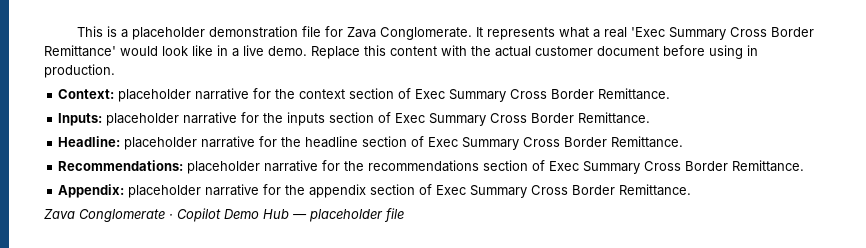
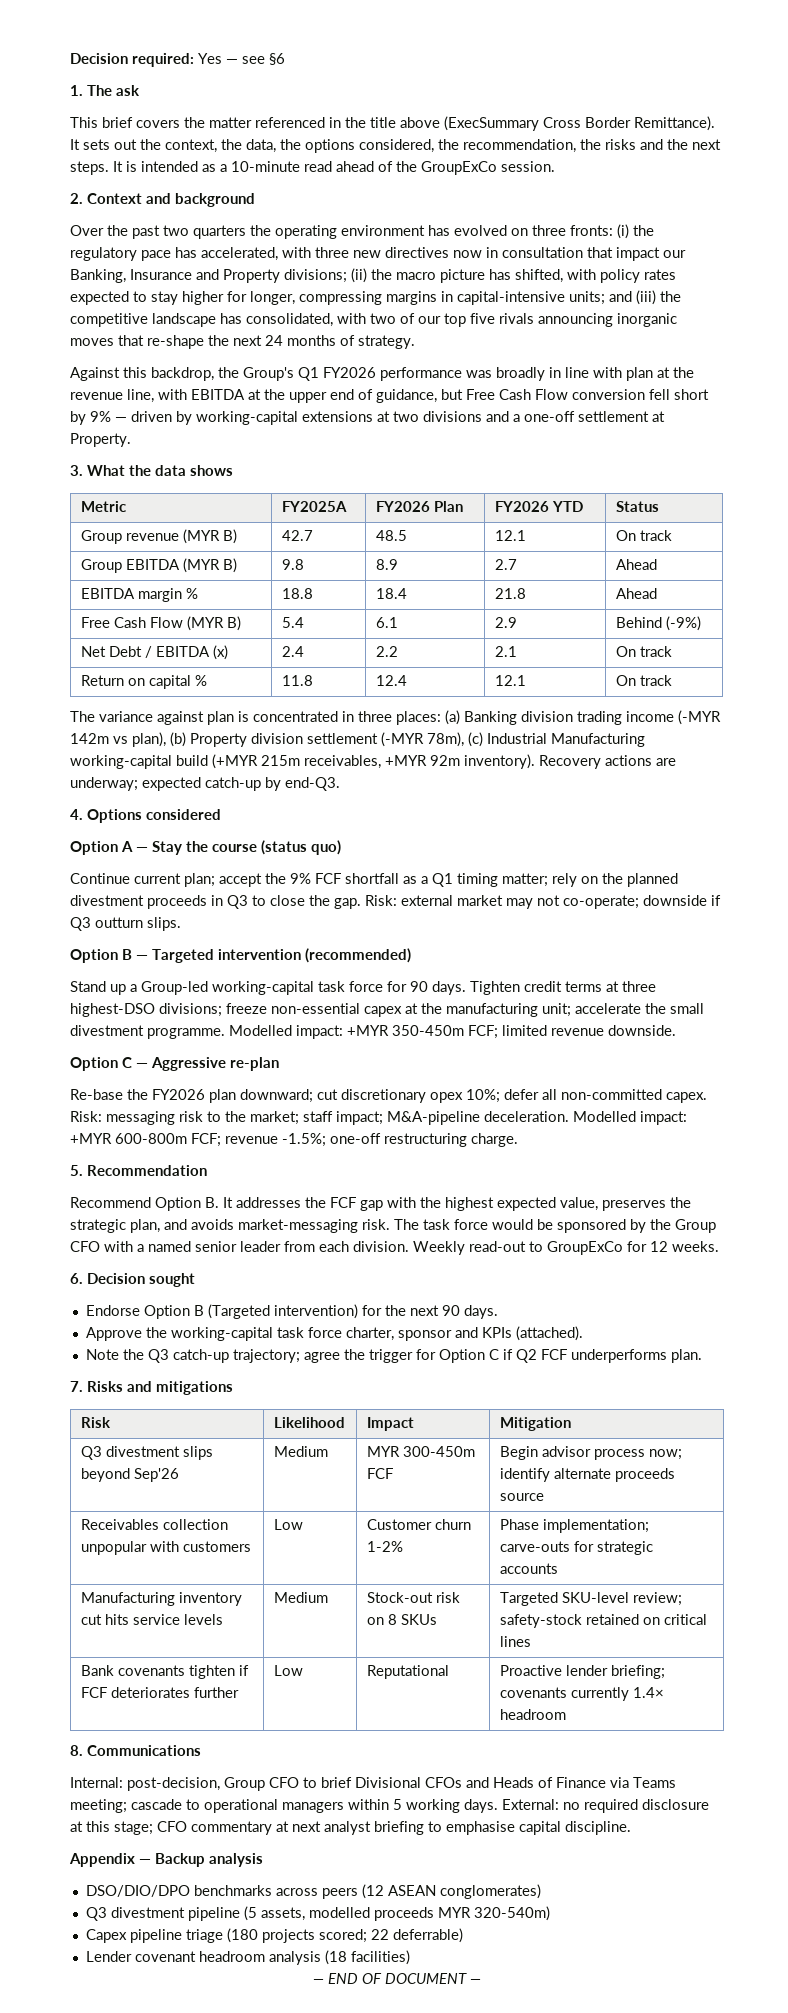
- This is a placeholder demonstration file for Zava Conglomerate. It represents what a real 'Exec Summary Cross Border Remittance' would look like in a live demo. Replace this content with the actual customer document before using in production.
- Context: placeholder narrative for the context section of Exec Summary Cross Border Remittance.
- Inputs: placeholder narrative for the inputs section of Exec Summary Cross Border Remittance.
- Headline: placeholder narrative for the headline section of Exec Summary Cross Border Remittance.
- Recommendations: placeholder narrative for the recommendations section of Exec Summary Cross Border Remittance.
- Appendix: placeholder narrative for the appendix section of Exec Summary Cross Border Remittance.
- Zava Conglomerate · Copilot Demo Hub — placeholder file
+ Decision required: Yes — see §6
+ 1. The ask
+ This brief covers the matter referenced in the title above (ExecSummary Cross Border Remittance). It sets out the context, the data, the options considered, the recommendation, the risks and the next steps. It is intended as a 10-minute read ahead of the GroupExCo session.
+ 2. Context and background
+ Over the past two quarters the operating environment has evolved on three fronts: (i) the regulatory pace has accelerated, with three new directives now in consultation that impact our Banking, Insurance and Property divisions; (ii) the macro picture has shifted, with policy rates expected to stay higher for longer, compressing margins in capital-intensive units; and (iii) the competitive landscape has consolidated, with two of our top five rivals announcing inorganic moves that re-shape the next 24 months of strategy.
+ Against this backdrop, the Group's Q1 FY2026 performance was broadly in line with plan at the revenue line, with EBITDA at the upper end of guidance, but Free Cash Flow conversion fell short by 9% — driven by working-capital extensions at two divisions and a one-off settlement at Property.
+ 3. What the data shows
+ Metric | FY2025A | FY2026 Plan | FY2026 YTD | Status
+ Group revenue (MYR B) | 42.7 | 48.5 | 12.1 | On track
+ Group EBITDA (MYR B) | 9.8 | 8.9 | 2.7 | Ahead
+ EBITDA margin % | 18.8 | 18.4 | 21.8 | Ahead
+ Free Cash Flow (MYR B) | 5.4 | 6.1 | 2.9 | Behind (-9%)
+ Net Debt / EBITDA (x) | 2.4 | 2.2 | 2.1 | On track
+ Return on capital % | 11.8 | 12.4 | 12.1 | On track
+ The variance against plan is concentrated in three places: (a) Banking division trading income (-MYR 142m vs plan), (b) Property division settlement (-MYR 78m), (c) Industrial Manufacturing working-capital build (+MYR 215m receivables, +MYR 92m inventory). Recovery actions are underway; expected catch-up by end-Q3.
+ 4. Options considered
+ Option A — Stay the course (status quo)
+ Continue current plan; accept the 9% FCF shortfall as a Q1 timing matter; rely on the planned divestment proceeds in Q3 to close the gap. Risk: external market may not co-operate; downside if Q3 outturn slips.
+ Option B — Targeted intervention (recommended)
+ Stand up a Group-led working-capital task force for 90 days. Tighten credit terms at three highest-DSO divisions; freeze non-essential capex at the manufacturing unit; accelerate the small divestment programme. Modelled impact: +MYR 350-450m FCF; limited revenue downside.
+ Option C — Aggressive re-plan
+ Re-base the FY2026 plan downward; cut discretionary opex 10%; defer all non-committed capex. Risk: messaging risk to the market; staff impact; M&A-pipeline deceleration. Modelled impact: +MYR 600-800m FCF; revenue -1.5%; one-off restructuring charge.
+ 5. Recommendation
+ Recommend Option B. It addresses the FCF gap with the highest expected value, preserves the strategic plan, and avoids market-messaging risk. The task force would be sponsored by the Group CFO with a named senior leader from each division. Weekly read-out to GroupExCo for 12 weeks.
+ 6. Decision sought
+ Endorse Option B (Targeted intervention) for the next 90 days.
+ Approve the working-capital task force charter, sponsor and KPIs (attached).
+ Note the Q3 catch-up trajectory; agree the trigger for Option C if Q2 FCF underperforms plan.
+ 7. Risks and mitigations
+ Risk | Likelihood | Impact | Mitigation
+ Q3 divestment slips beyond Sep'26 | Medium | MYR 300-450m FCF | Begin advisor process now; identify alternate proceeds source
+ Receivables collection unpopular with customers | Low | Customer churn 1-2% | Phase implementation; carve-outs for strategic accounts
+ Manufacturing inventory cut hits service levels | Medium | Stock-out risk on 8 SKUs | Targeted SKU-level review; safety-stock retained on critical lines
+ Bank covenants tighten if FCF deteriorates further | Low | Reputational | Proactive lender briefing; covenants currently 1.4× headroom
+ 8. Communications
+ Internal: post-decision, Group CFO to brief Divisional CFOs and Heads of Finance via Teams meeting; cascade to operational managers within 5 working days. External: no required disclosure at this stage; CFO commentary at next analyst briefing to emphasise capital discipline.
+ Appendix — Backup analysis
+ DSO/DIO/DPO benchmarks across peers (12 ASEAN conglomerates)
+ Q3 divestment pipeline (5 assets, modelled proceeds MYR 320-540m)
+ Capex pipeline triage (180 projects scored; 22 deferrable)
+ Lender covenant headroom analysis (18 facilities)
+ — END OF DOCUMENT —

